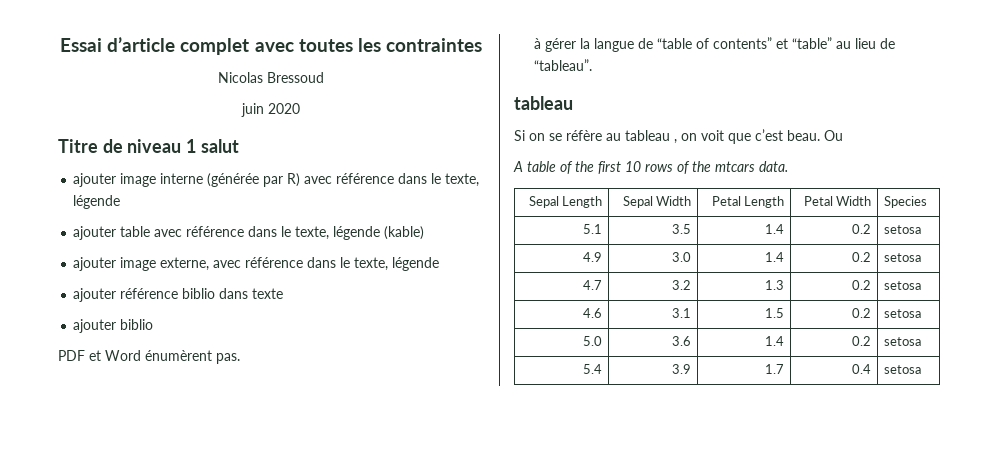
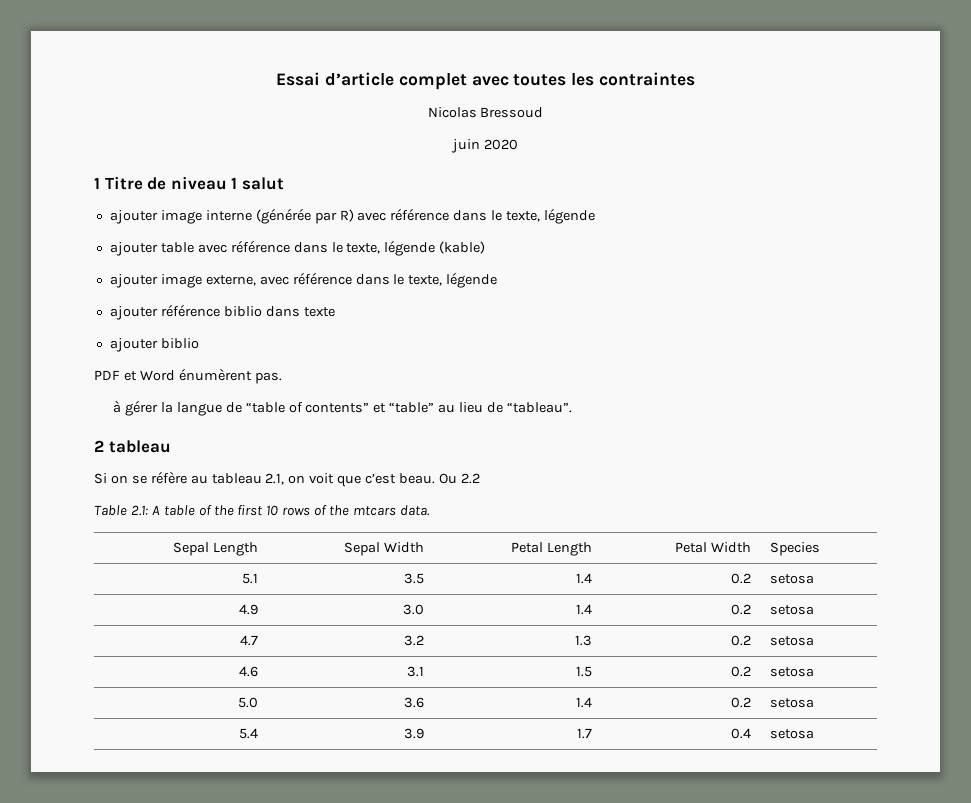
- Titre de niveau 1 salut
+ 1 Titre de niveau 1 salut
  à gérer la langue de “table of contents” et “table” au lieu de “tableau”.
- tableau
+ 2 tableau
- Si on se réfère au tableau , on voit que c’est beau.
+ Si on se réfère au tableau 2.1, on voit que c’est beau.
- Ou
- A table of the first 10 rows of the mtcars data.
+ Ou 2.2
+ Table 2.1: A table of the first 10 rows of the mtcars data.

